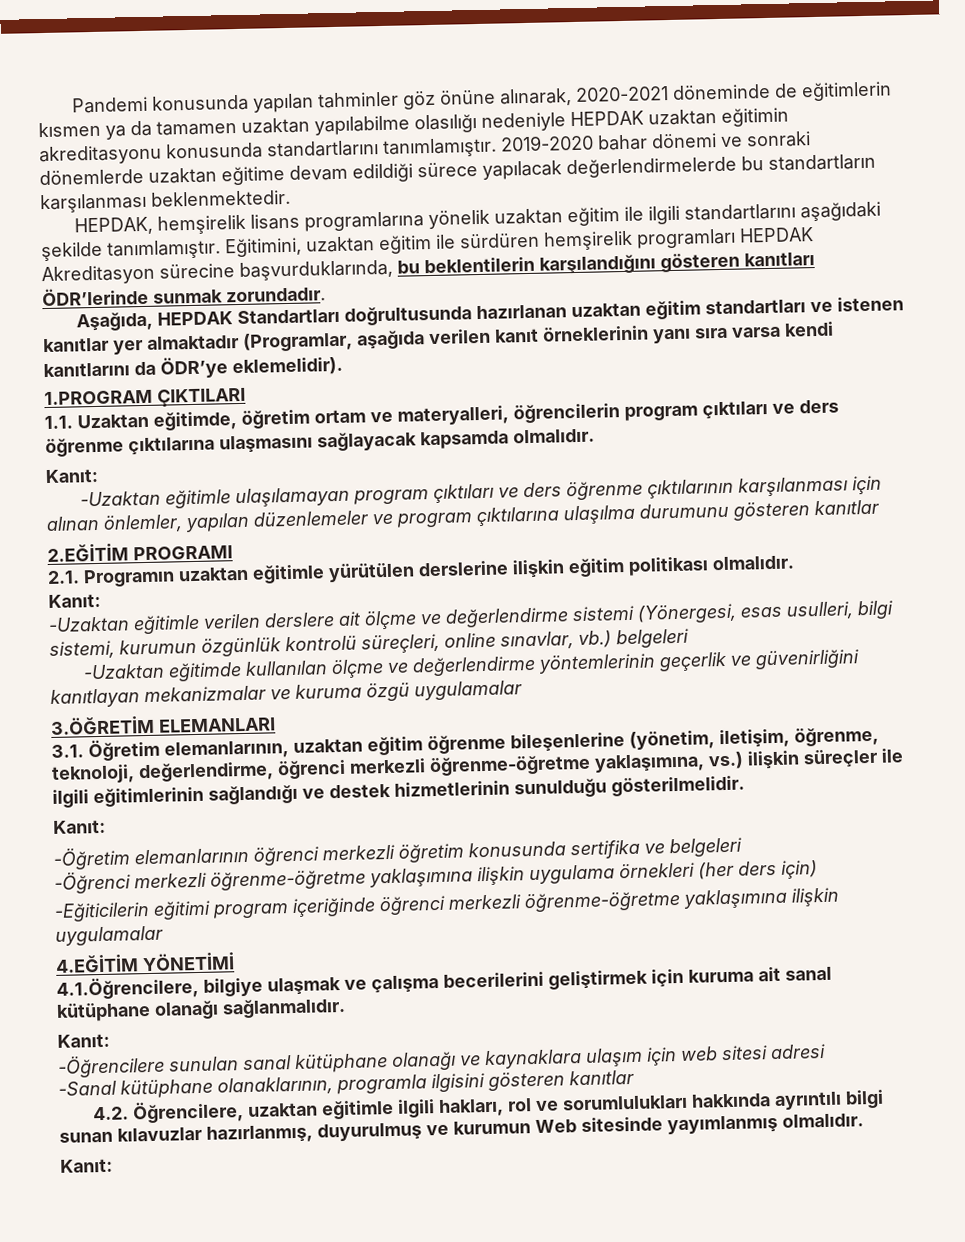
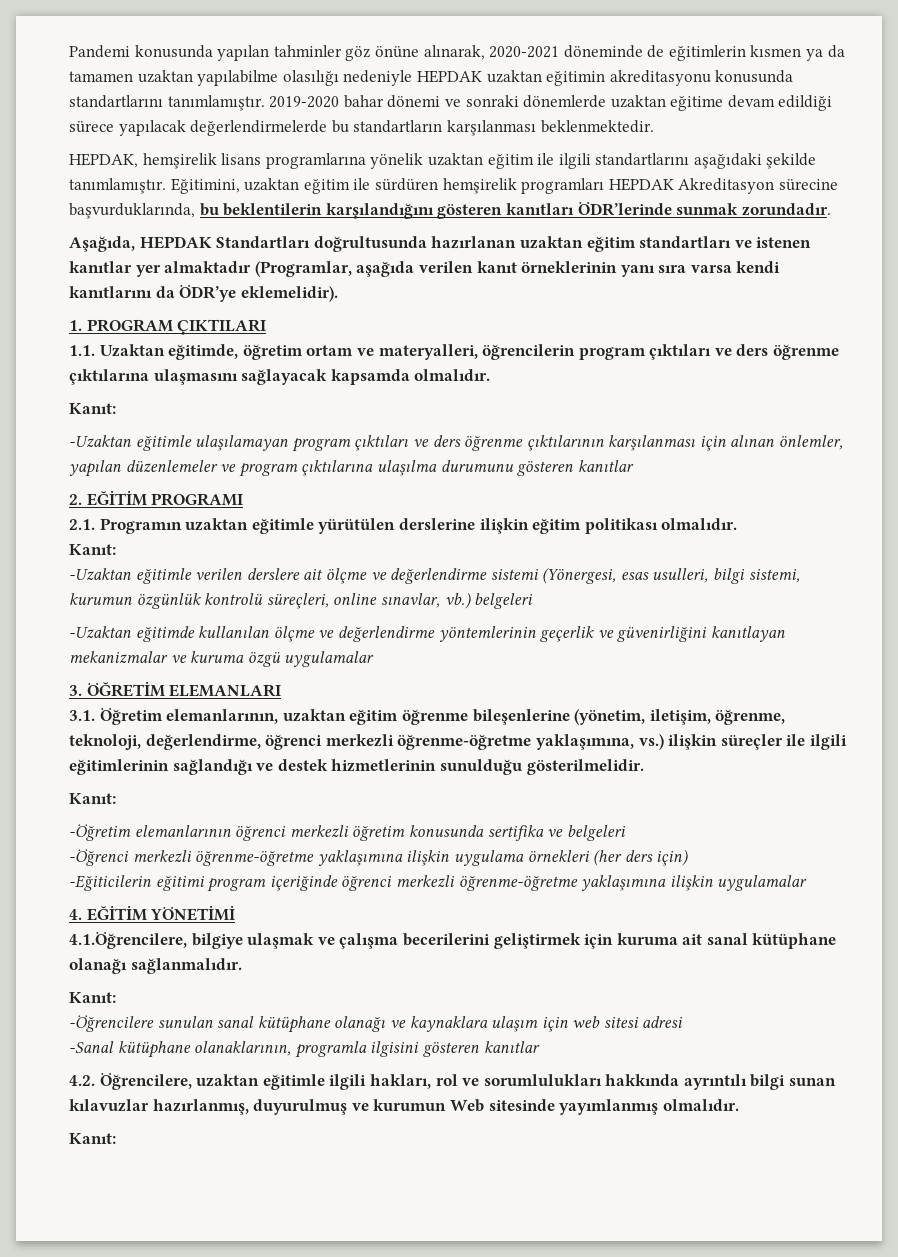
- 1.PROGRAM ÇIKTILARI
+ 1. PROGRAM ÇIKTILARI
- 2.EĞİTİM PROGRAMI
+ 2. EĞİTİM PROGRAMI
- 3.ÖĞRETİM ELEMANLARI
+ 3. ÖĞRETİM ELEMANLARI
- 4.EĞİTİM YÖNETİMİ
+ 4. EĞİTİM YÖNETİMİ

